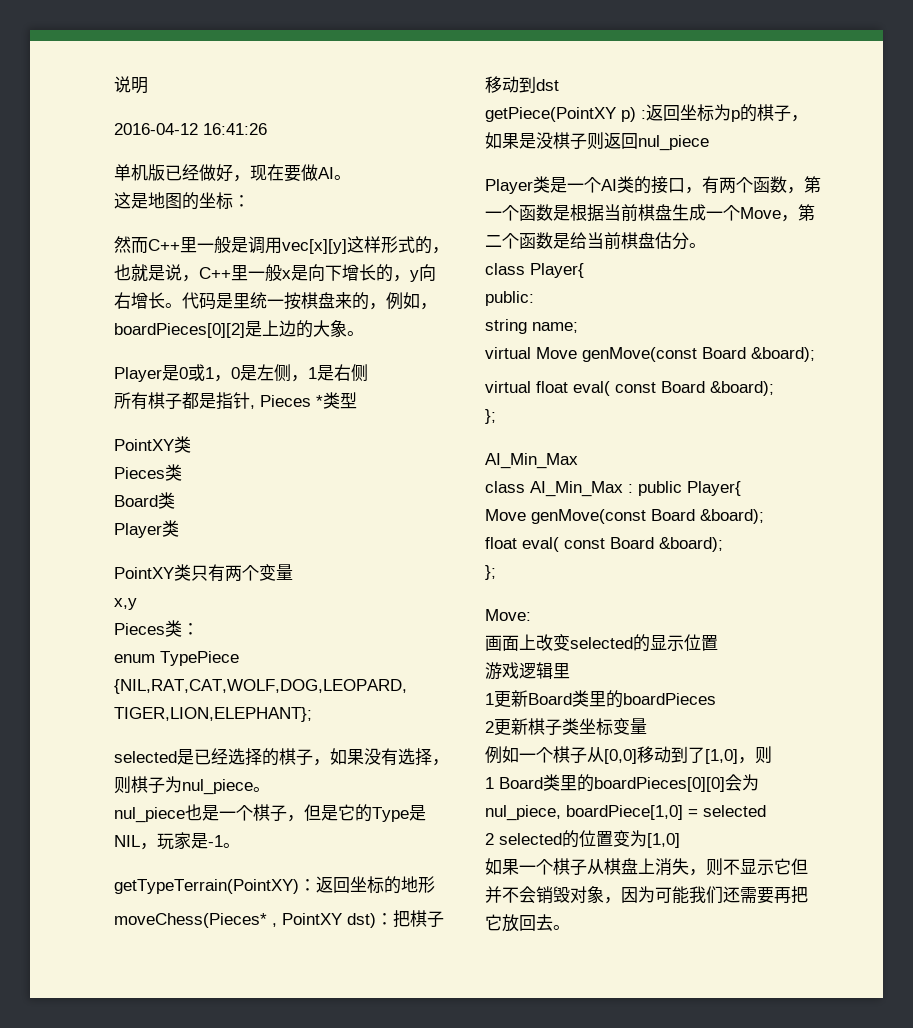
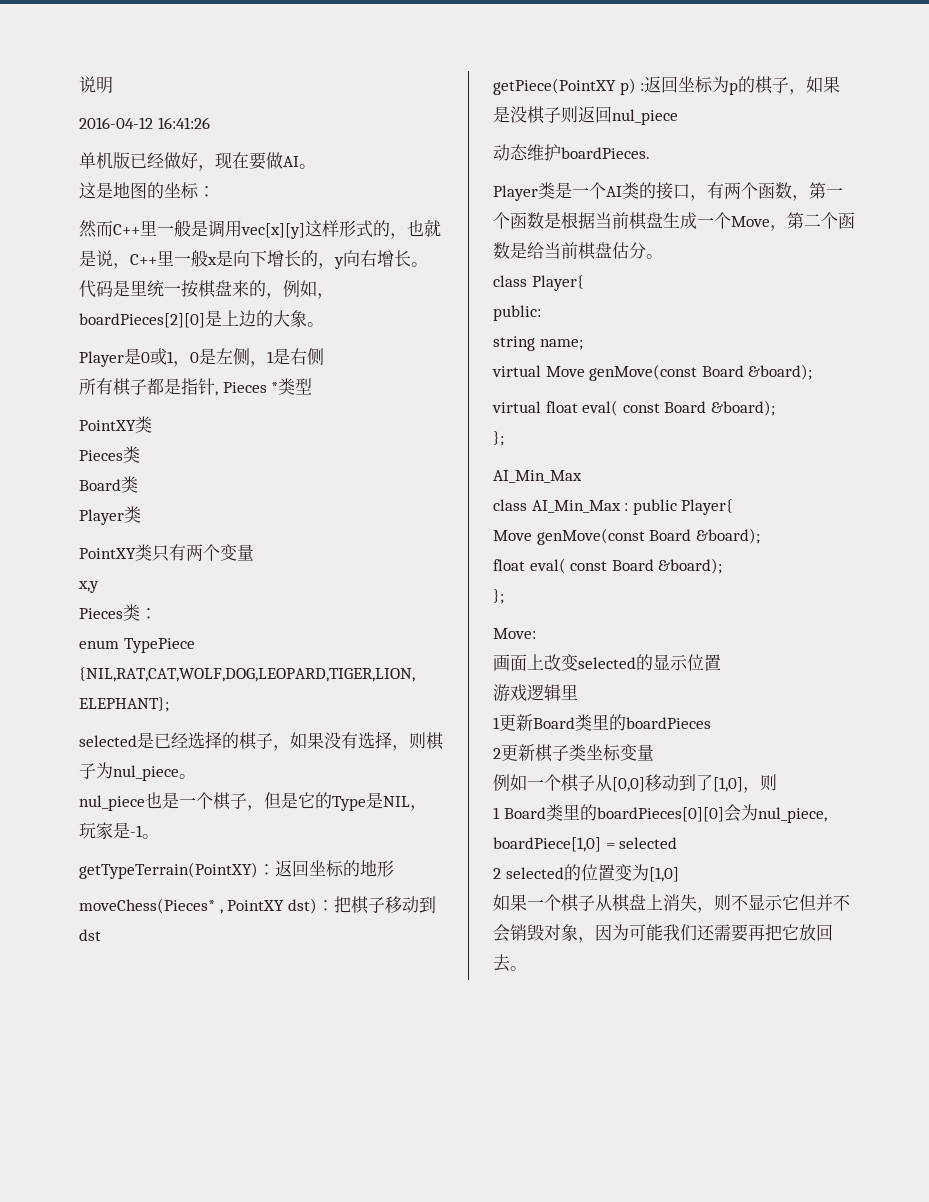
- 代码是里统一按棋盘来的，例如，boardPieces[0][2]是上边的大象。
+ 代码是里统一按棋盘来的，例如，boardPieces[2][0]是上边的大象。
+ 动态维护boardPieces.

